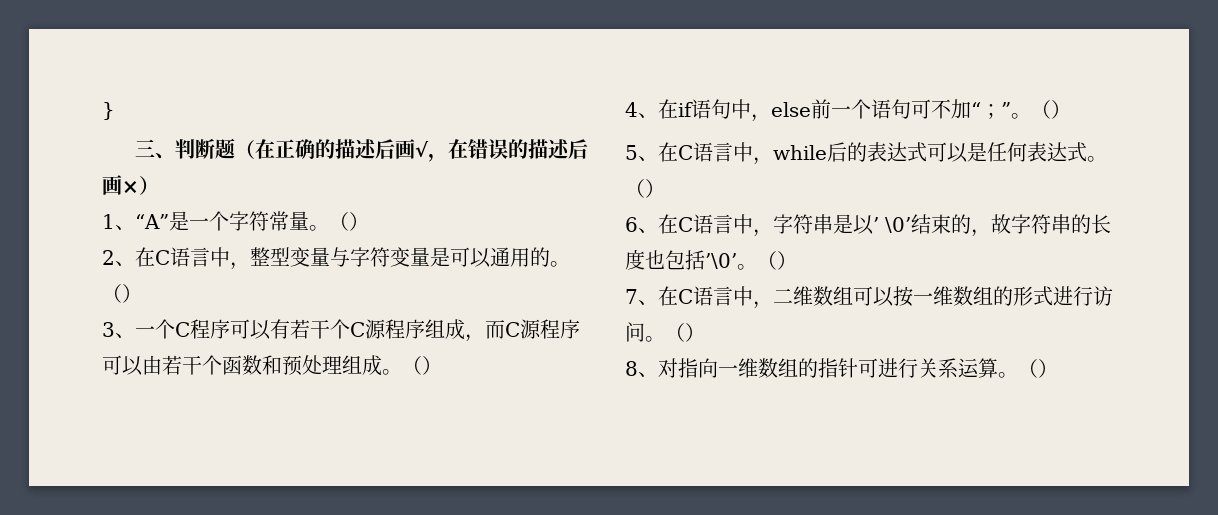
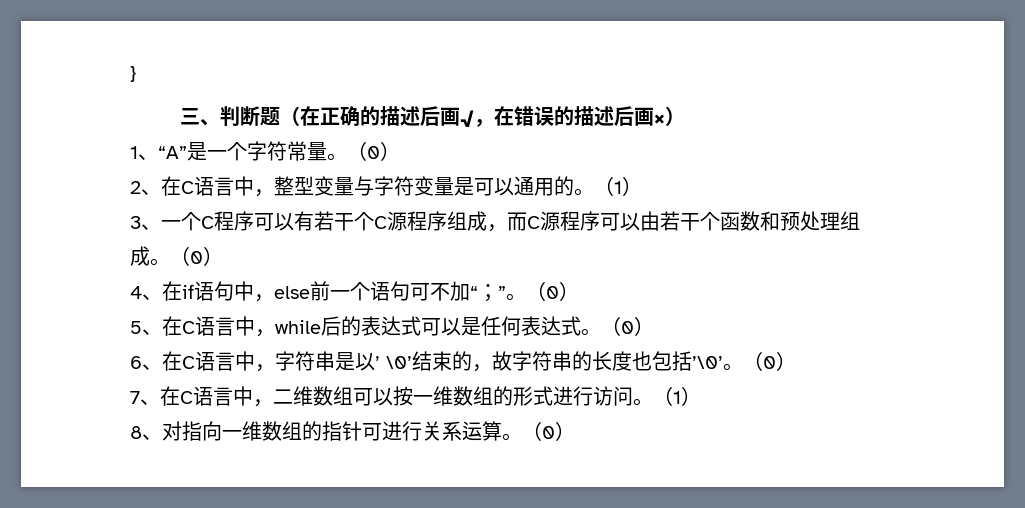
- 1、“A”是一个字符常量。（）
+ 1、“A”是一个字符常量。（0）
- 2、在C语言中，整型变量与字符变量是可以通用的。（）
+ 2、在C语言中，整型变量与字符变量是可以通用的。（1）
- 3、一个C程序可以有若干个C源程序组成，而C源程序可以由若干个函数和预处理组成。（）
+ 3、一个C程序可以有若干个C源程序组成，而C源程序可以由若干个函数和预处理组成。（0）
- 4、在if语句中，else前一个语句可不加“；”。（）
+ 4、在if语句中，else前一个语句可不加“；”。（0）
- 5、在C语言中，while后的表达式可以是任何表达式。（）
+ 5、在C语言中，while后的表达式可以是任何表达式。（0）
- 6、在C语言中，字符串是以’ \0’结束的，故字符串的长度也包括’\0’。（）
+ 6、在C语言中，字符串是以’ \0’结束的，故字符串的长度也包括’\0’。（0）
- 7、在C语言中，二维数组可以按一维数组的形式进行访问。（）
+ 7、在C语言中，二维数组可以按一维数组的形式进行访问。（1）
- 8、对指向一维数组的指针可进行关系运算。（）
+ 8、对指向一维数组的指针可进行关系运算。（0）

